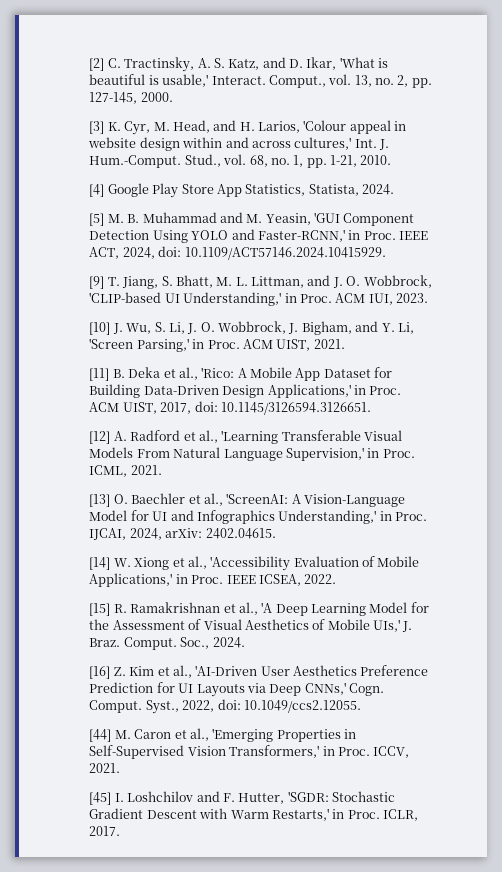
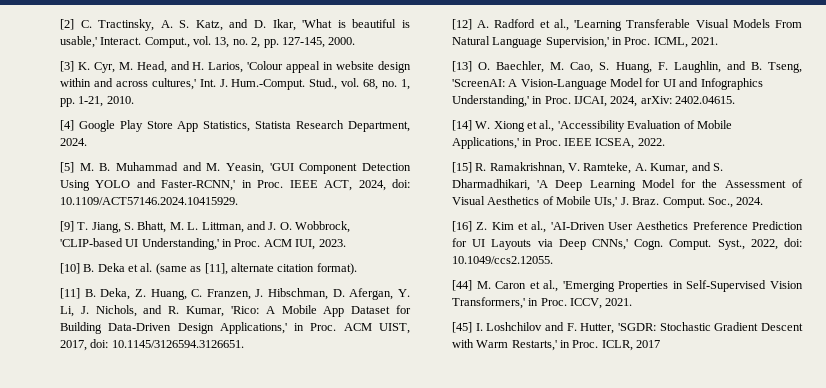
- [4] Google Play Store App Statistics, Statista, 2024.
+ [4] Google Play Store App Statistics, Statista Research Department, 2024.
- [10] J. Wu, S. Li, J. O. Wobbrock, J. Bigham, and Y. Li, 'Screen Parsing,' in Proc. ACM UIST, 2021.
- [11] B. Deka et al., 'Rico: A Mobile App Dataset for Building Data-Driven Design Applications,' in Proc.
+ [10] B. Deka et al. (same as [11], alternate citation format).
+ [11] B. Deka, Z. Huang, C. Franzen, J. Hibschman, D. Afergan, Y. Li, J. Nichols, and R. Kumar, 'Rico: A Mobile App Dataset for Building Data-Driven Design Applications,' in Proc.
- [13] O. Baechler et al., 'ScreenAI: A Vision-Language Model for UI and Infographics Understanding,' in Proc.
+ [13] O. Baechler, M. Cao, S. Huang, F. Laughlin, and B. Tseng, 'ScreenAI: A Vision-Language Model for UI and Infographics Understanding,' in Proc.
- [15] R. Ramakrishnan et al., 'A Deep Learning Model for the Assessment of Visual Aesthetics of Mobile UIs,' J. Braz.
+ [15] R. Ramakrishnan, V. Ramteke, A. Kumar, and S. Dharmadhikari, 'A Deep Learning Model for the Assessment of Visual Aesthetics of Mobile UIs,' J. Braz.
- ICLR, 2017.
+ ICLR, 2017

